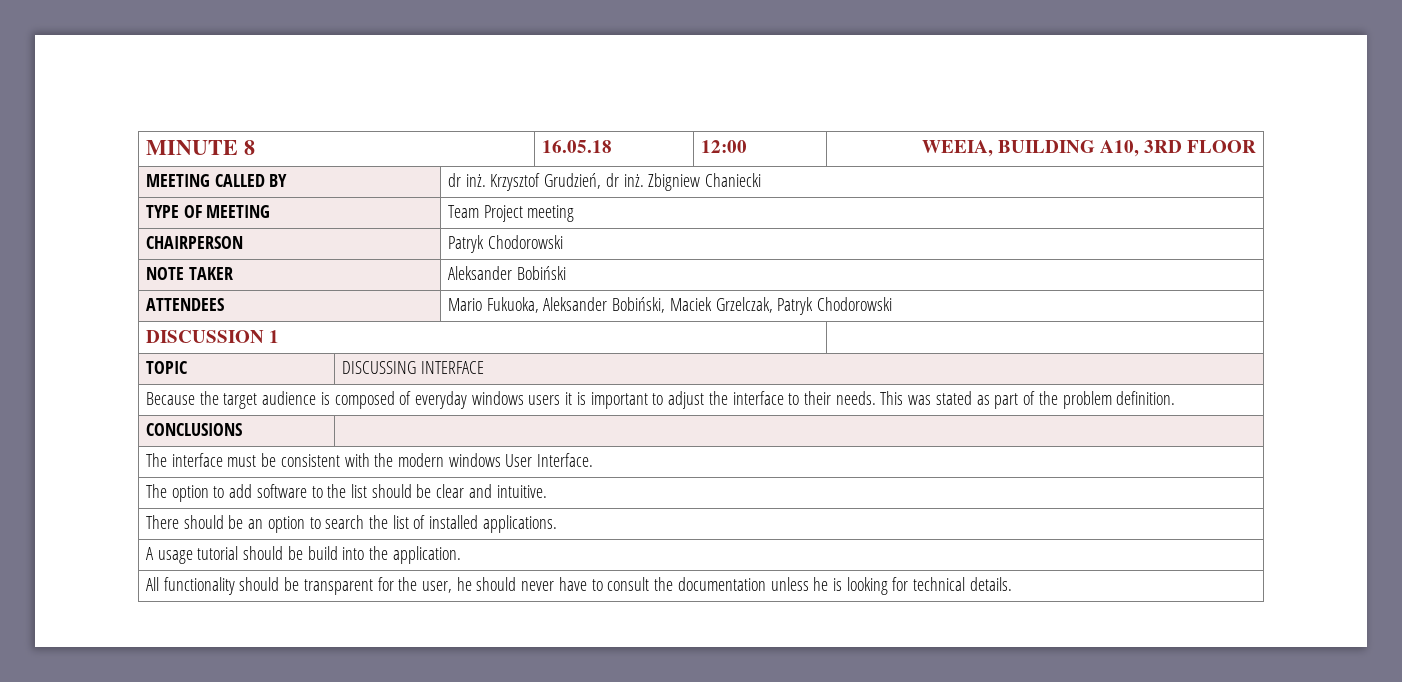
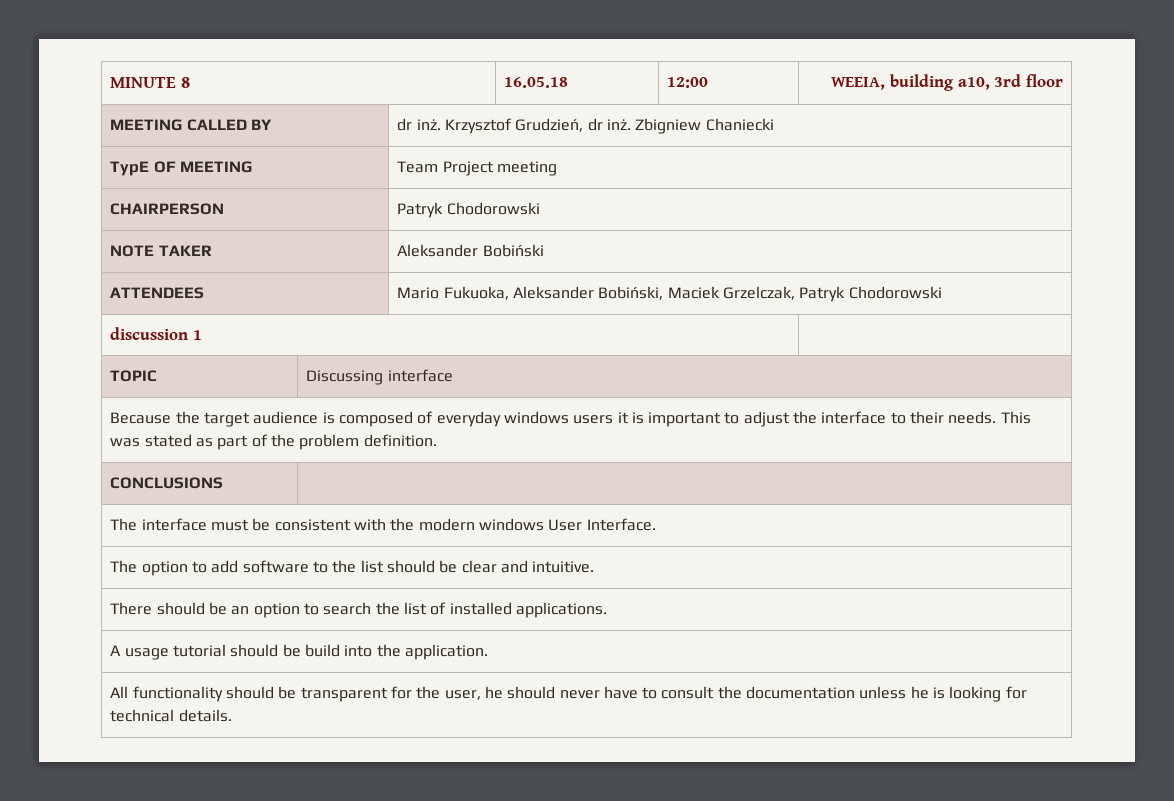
- MINUTE 8 | 16.05.18 | 12:00 | WEEIA, BUILDING A10, 3RD FLOOR
+ MINUTE 8 | 16.05.18 | 12:00 | WEEIA, building a10, 3rd floor
- TYPE OF MEETING | Team Project meeting
+ TypE OF MEETING | Team Project meeting
- DISCUSSION 1 |
+ discussion 1 |
- TOPIC | DISCUSSING INTERFACE
+ TOPIC | Discussing interface

